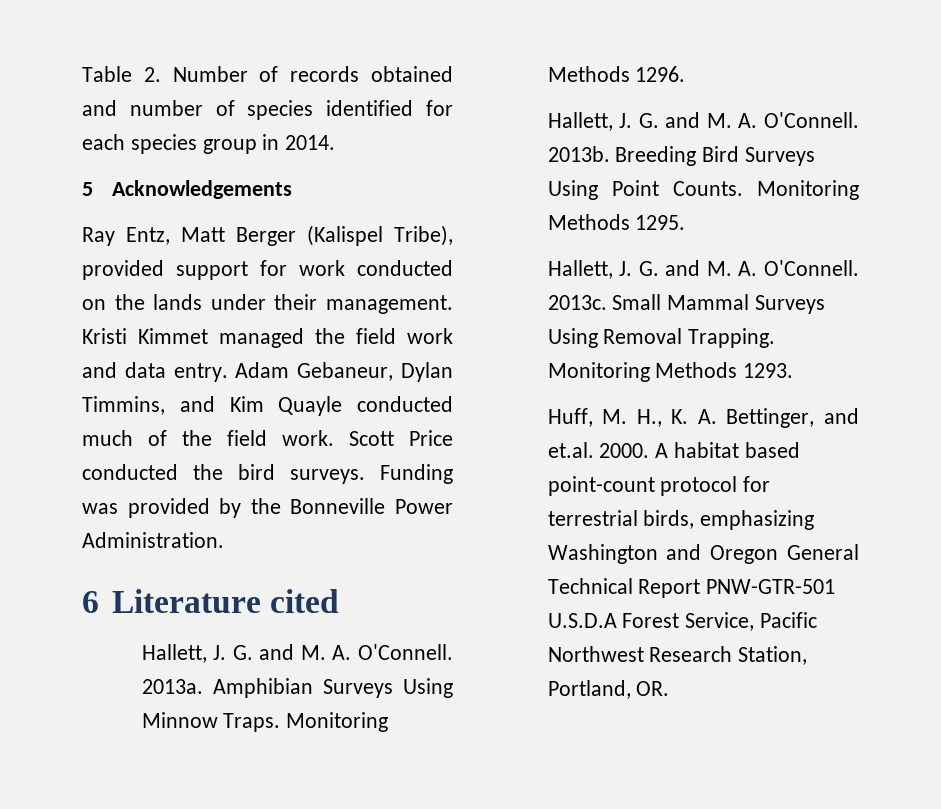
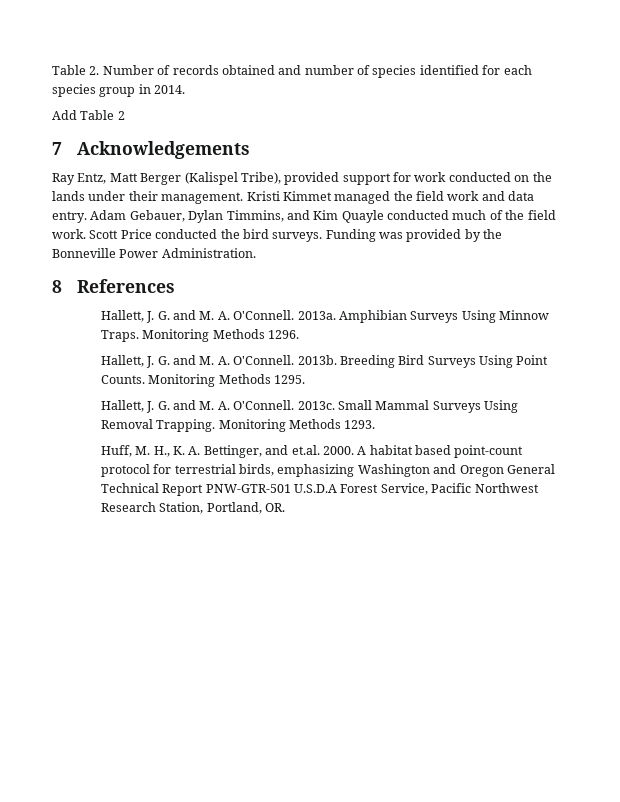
- 5 Acknowledgements
+ Add Table 2
+ 7 Acknowledgements
- Adam Gebaneur, Dylan Timmins, and Kim Quayle conducted much of the field work.
+ Adam Gebauer, Dylan Timmins, and Kim Quayle conducted much of the field work.
- 6 Literature cited
+ 8 References

